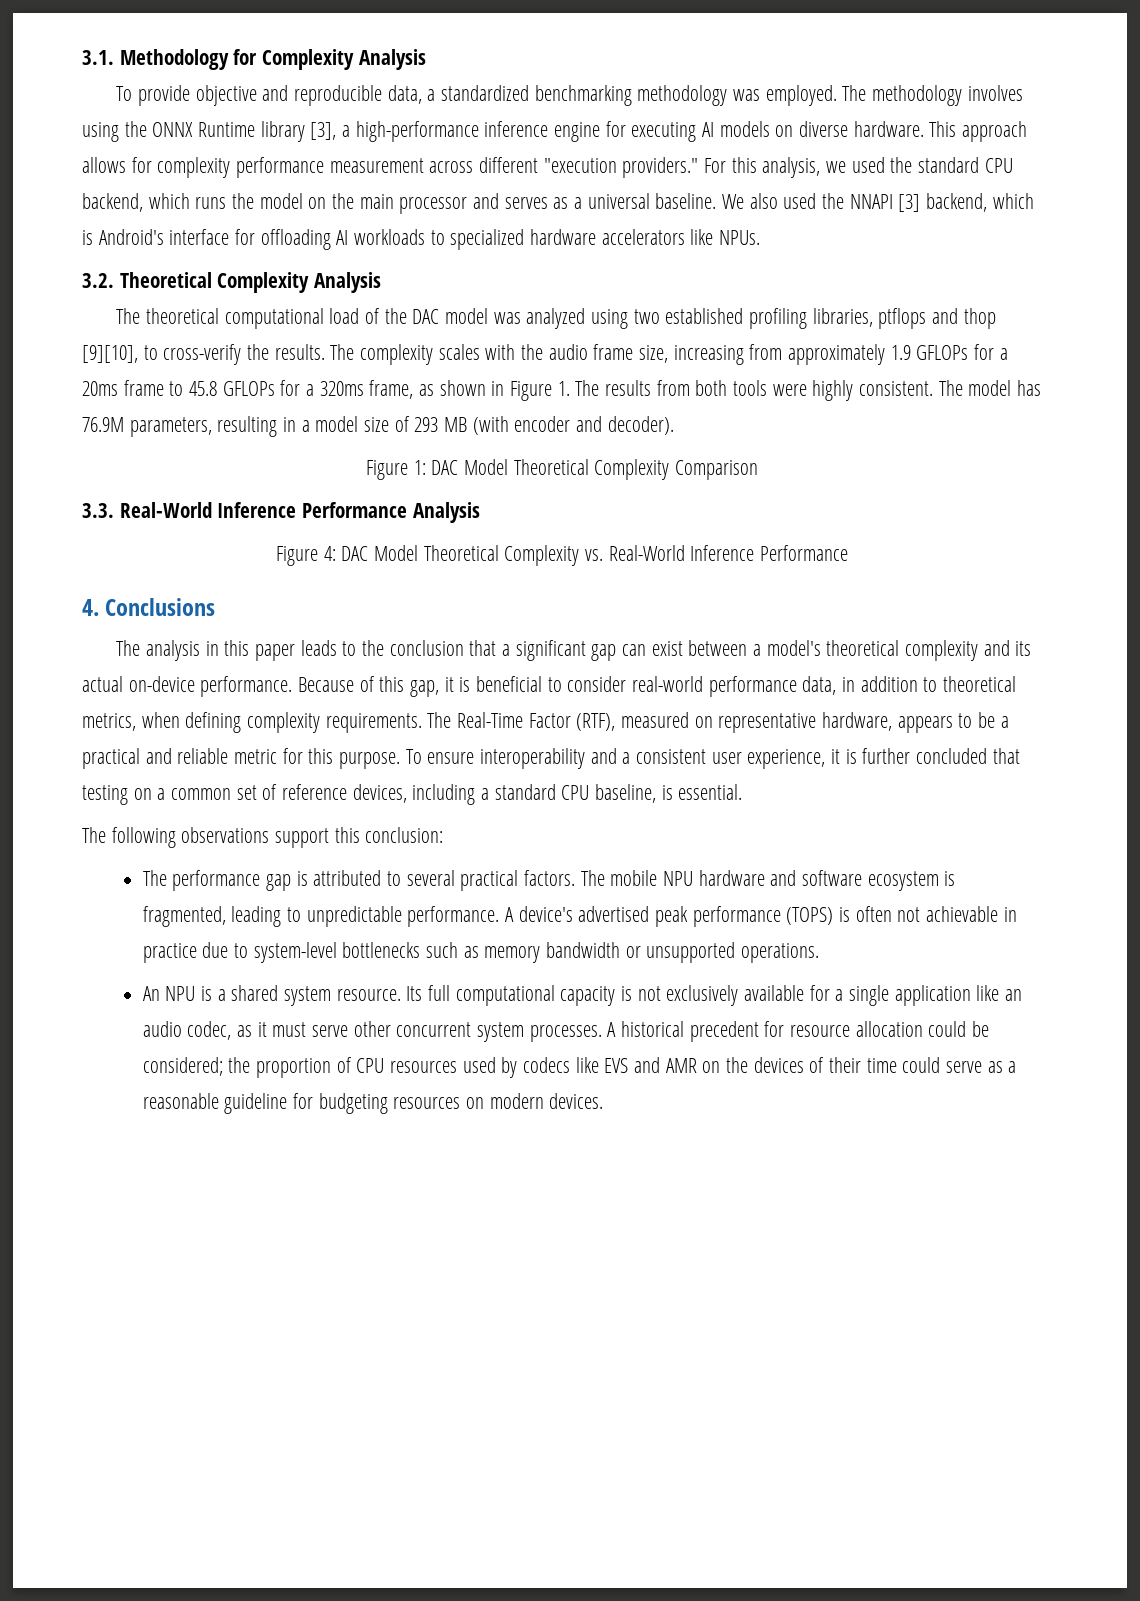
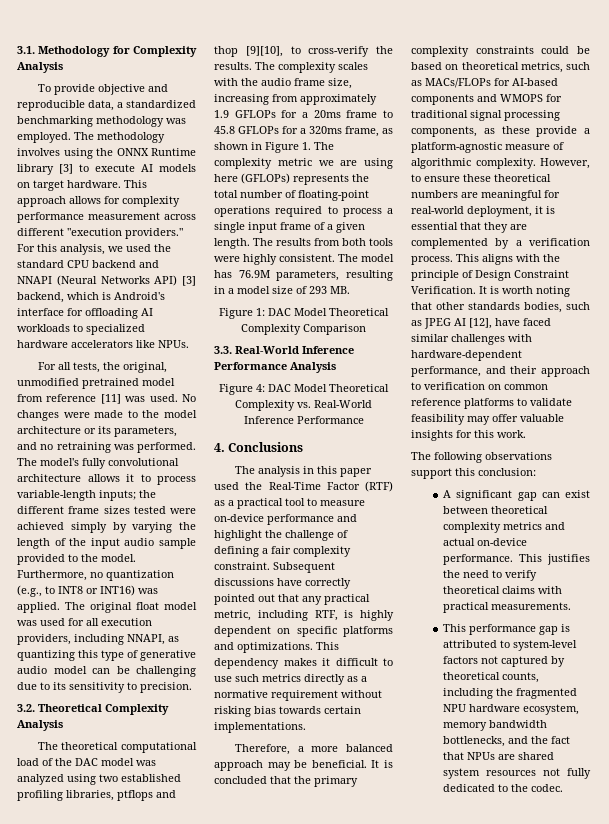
- The methodology involves using the ONNX Runtime library [3], a high-performance inference engine for executing AI models on diverse hardware.
+ The methodology involves using the ONNX Runtime library [3] to execute AI models on target hardware.
- For this analysis, we used the standard CPU backend, which runs the model on the main processor and serves as a universal baseline. We also used the NNAPI [3] backend, which is Android's interface for offloading AI workloads to specialized hardware accelerators like NPUs.
+ For this analysis, we used the standard CPU backend and NNAPI (Neural Networks API) [3] backend, which is Android's interface for offloading AI workloads to specialized hardware accelerators like NPUs.
+ For all tests, the original, unmodified pretrained model from reference [11] was used. No changes were made to the model architecture or its parameters, and no retraining was performed. The model's fully convolutional architecture allows it to process variable-length inputs; the different frame sizes tested were achieved simply by varying the length of the input audio sample provided to the model. Furthermore, no quantization (e.g., to INT8 or INT16) was applied. The original float model was used for all execution providers, including NNAPI, as quantizing this type of generative audio model can be challenging due to its sensitivity to precision.
- The complexity scales with the audio frame size, increasing from approximately 1.9 GFLOPs for a 20ms frame to 45.8 GFLOPs for a 320ms frame, as shown in Figure 1. The results from both tools were highly consistent.
+ The complexity scales with the audio frame size, increasing from approximately 1.9 GFLOPs for a 20ms frame to 45.8 GFLOPs for a 320ms frame, as shown in Figure 1. The complexity metric we are using here (GFLOPs) represents the total number of floating-point operations required to process a single input frame of a given length. The results from both tools were highly consistent.
- The model has 76.9M parameters, resulting in a model size of 293 MB (with encoder and decoder).
+ The model has 76.9M parameters, resulting in a model size of 293 MB.
- The analysis in this paper leads to the conclusion that a significant gap can exist between a model's theoretical complexity and its actual on-device performance. Because of this gap, it is beneficial to consider real-world performance data, in addition to theoretical metrics, when defining complexity requirements. The Real-Time Factor (RTF), measured on representative hardware, appears to be a practical and reliable metric for this purpose. To ensure interoperability and a consistent user experience, it is further concluded that testing on a common set of reference devices, including a standard CPU baseline, is essential.
+ The analysis in this paper used the Real-Time Factor (RTF) as a practical tool to measure on-device performance and highlight the challenge of defining a fair complexity constraint. Subsequent discussions have correctly pointed out that any practical metric, including RTF, is highly dependent on specific platforms and optimizations. This dependency makes it difficult to use such metrics directly as a normative requirement without risking bias towards certain implementations.
+ Therefore, a more balanced approach may be beneficial. It is concluded that the primary complexity constraints could be based on theoretical metrics, such as MACs/FLOPs for AI-based components and WMOPS for traditional signal processing components, as these provide a platform-agnostic measure of algorithmic complexity. However, to ensure these theoretical numbers are meaningful for real-world deployment, it is essential that they are complemented by a verification process. This aligns with the principle of Design Constraint Verification. It is worth noting that other standards bodies, such as JPEG AI [12], have faced similar challenges with hardware-dependent performance, and their approach to verification on common reference platforms to validate feasibility may offer valuable insights for this work.
- The performance gap is attributed to several practical factors. The mobile NPU hardware and software ecosystem is fragmented, leading to unpredictable performance. A device's advertised peak performance (TOPS) is often not achievable in practice due to system-level bottlenecks such as memory bandwidth or unsupported operations.
- An NPU is a shared system resource. Its full computational capacity is not exclusively available for a single application like an audio codec, as it must serve other concurrent system processes. A historical precedent for resource allocation could be considered; the proportion of CPU resources used by codecs like EVS and AMR on the devices of their time could serve as a reasonable guideline for budgeting resources on modern devices.
+ A significant gap can exist between theoretical complexity metrics and actual on-device performance. This justifies the need to verify theoretical claims with practical measurements.
+ This performance gap is attributed to system-level factors not captured by theoretical counts, including the fragmented NPU hardware ecosystem, memory bandwidth bottlenecks, and the fact that NPUs are shared system resources not fully dedicated to the codec.

